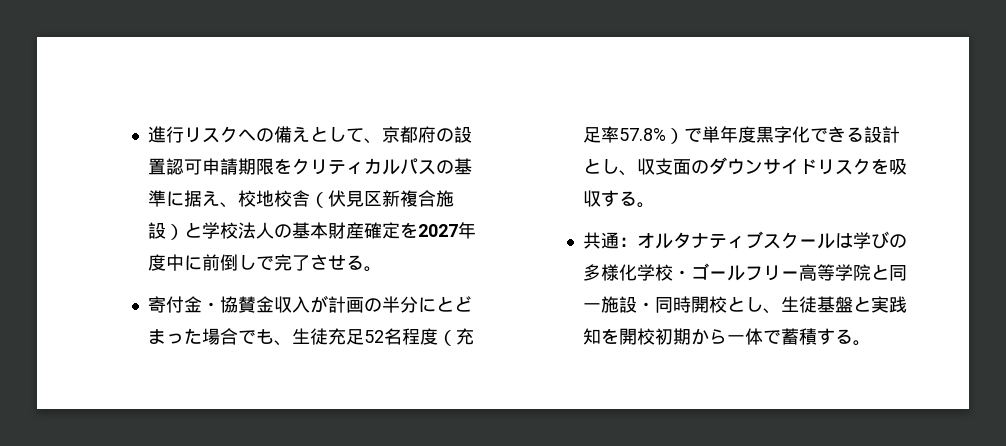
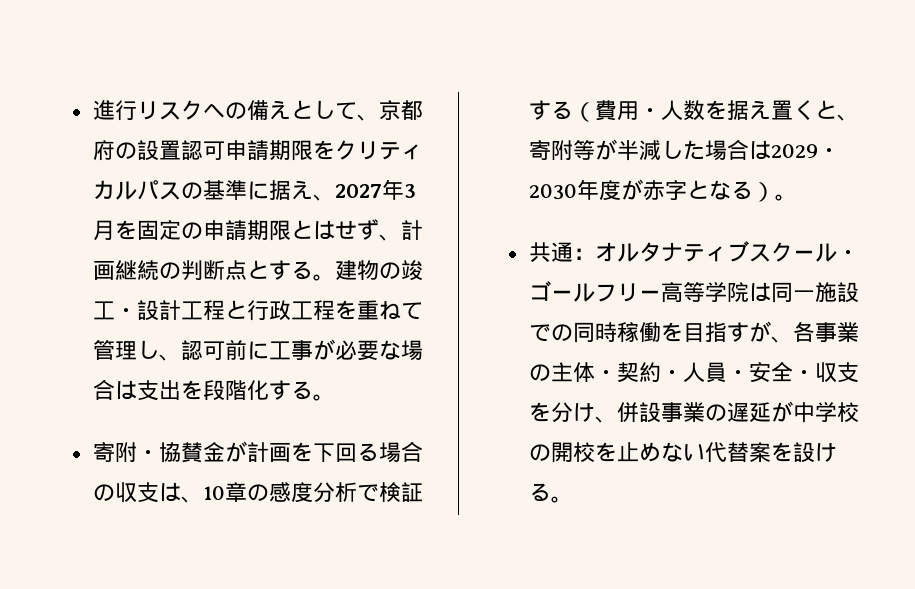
- 進行リスクへの備えとして、京都府の設置認可申請期限をクリティカルパスの基準に据え、校地校舎（伏見区新複合施設）と学校法人の基本財産確定を2027年度中に前倒しで完了させる。
+ 進行リスクへの備えとして、京都府の設置認可申請期限をクリティカルパスの基準に据え、2027年3月を固定の申請期限とはせず、計画継続の判断点とする。建物の竣工・設計工程と行政工程を重ねて管理し、認可前に工事が必要な場合は支出を段階化する。
- 寄付金・協賛金収入が計画の半分にとどまった場合でも、生徒充足52名程度（充足率57.8%）で単年度黒字化できる設計とし、収支面のダウンサイドリスクを吸収する。
+ 寄附・協賛金が計画を下回る場合の収支は、10章の感度分析で検証する（費用・人数を据え置くと、寄附等が半減した場合は2029・2030年度が赤字となる）。
- 共通：オルタナティブスクールは学びの多様化学校・ゴールフリー高等学院と同一施設・同時開校とし、生徒基盤と実践知を開校初期から一体で蓄積する。
+ 共通：オルタナティブスクール・ゴールフリー高等学院は同一施設での同時稼働を目指すが、各事業の主体・契約・人員・安全・収支を分け、併設事業の遅延が中学校の開校を止めない代替案を設ける。

